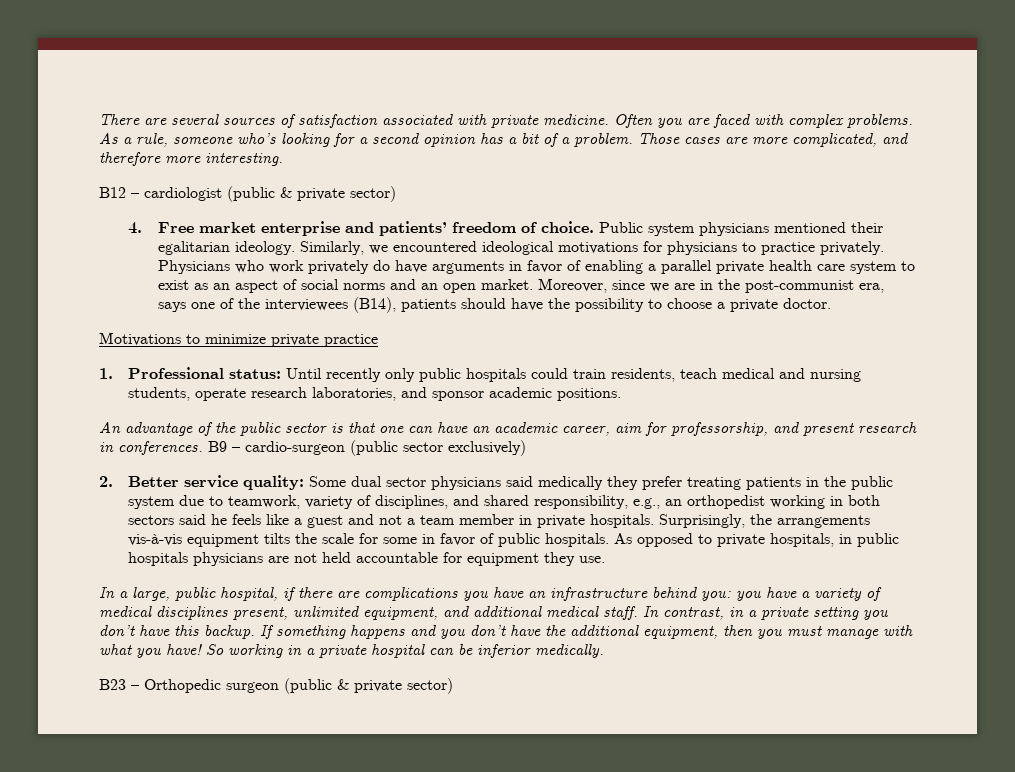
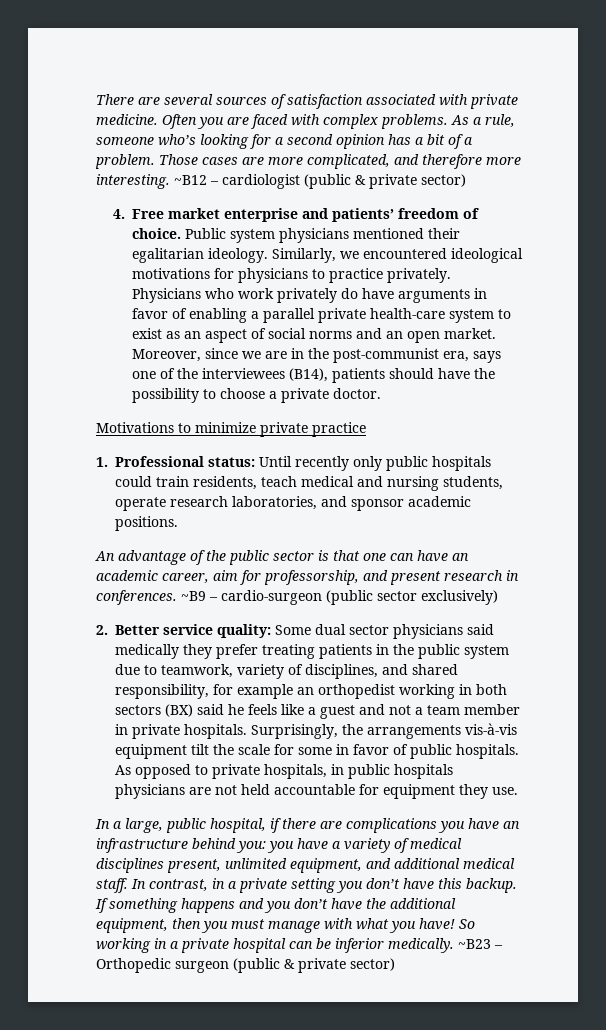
- Those cases are more complicated, and therefore more interesting.
- B12 – cardiologist (public & private sector)
+ Those cases are more complicated, and therefore more interesting. ~B12 – cardiologist (public & private sector)
- Physicians who work privately do have arguments in favor of enabling a parallel private health care system to exist as an aspect of social norms and an open market.
+ Physicians who work privately do have arguments in favor of enabling a parallel private health-care system to exist as an aspect of social norms and an open market.
- B9 – cardio-surgeon (public sector exclusively)
+ ~B9 – cardio-surgeon (public sector exclusively)
- 2. Better service quality: Some dual sector physicians said medically they prefer treating patients in the public system due to teamwork, variety of disciplines, and shared responsibility, e.g., an orthopedist working in both sectors said he feels like a guest and not a team member in private hospitals.
+ 2. Better service quality: Some dual sector physicians said medically they prefer treating patients in the public system due to teamwork, variety of disciplines, and shared responsibility, for example an orthopedist working in both sectors (BX) said he feels like a guest and not a team member in private hospitals.
- Surprisingly, the arrangements vis-à-vis equipment tilts the scale for some in favor of public hospitals.
+ Surprisingly, the arrangements vis-à-vis equipment tilt the scale for some in favor of public hospitals.
- So working in a private hospital can be inferior medically.
- B23 – Orthopedic surgeon (public & private sector)
+ So working in a private hospital can be inferior medically. ~B23 – Orthopedic surgeon (public & private sector)

